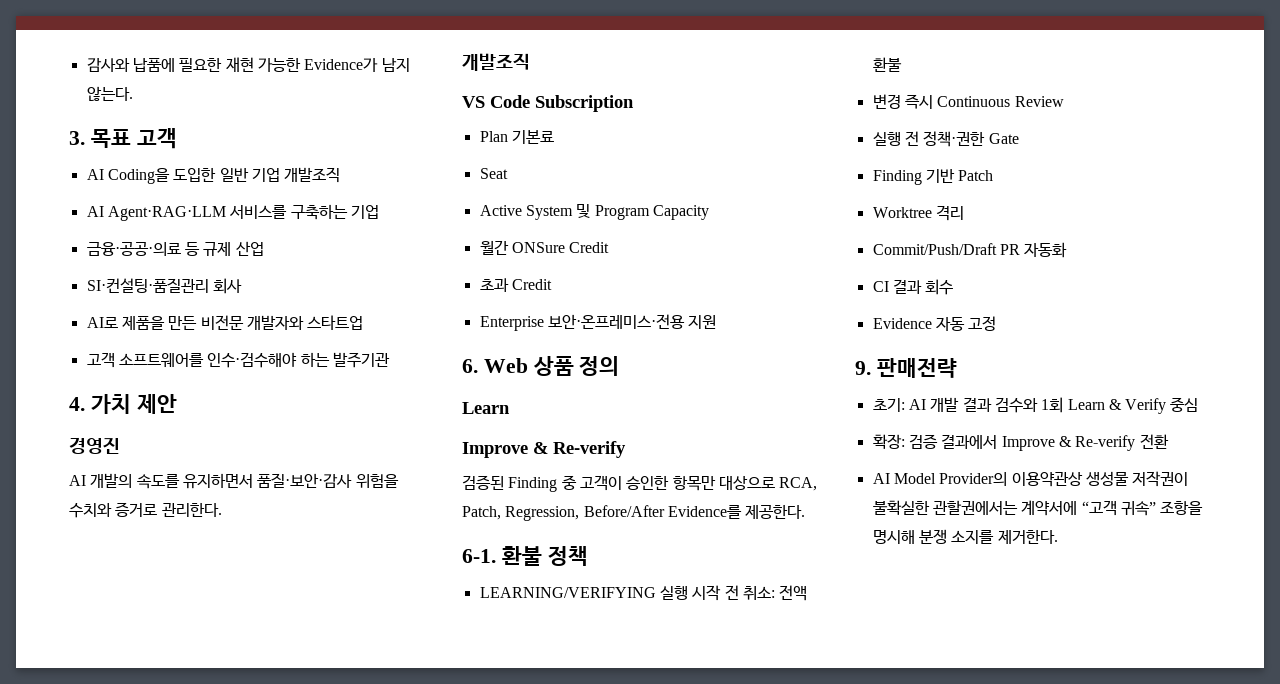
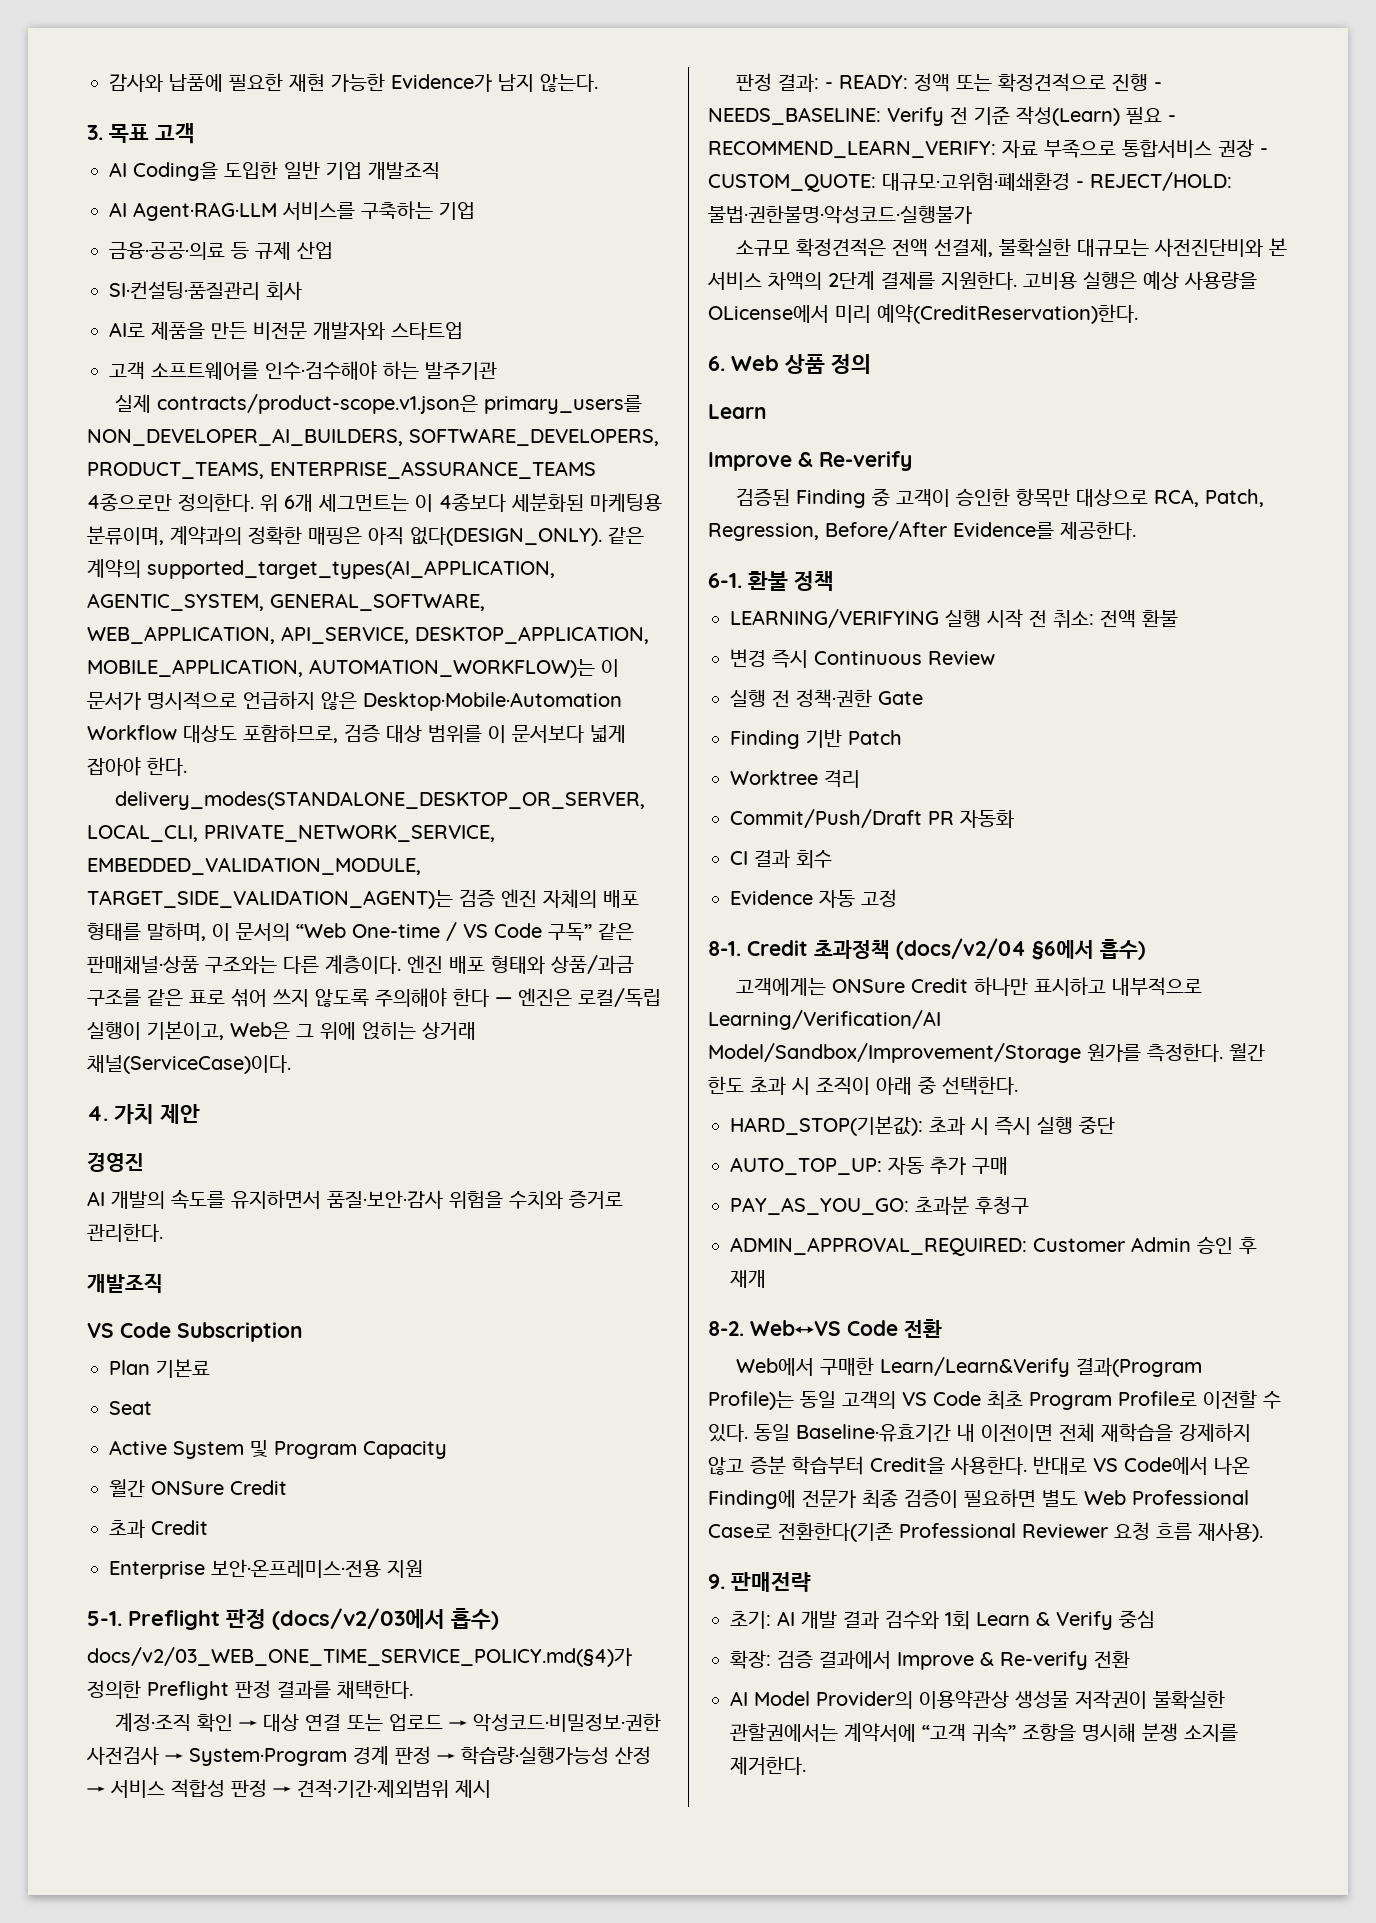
+ 실제 contracts/product-scope.v1.json은 primary_users를 NON_DEVELOPER_AI_BUILDERS, SOFTWARE_DEVELOPERS, PRODUCT_TEAMS, ENTERPRISE_ASSURANCE_TEAMS 4종으로만 정의한다. 위 6개 세그먼트는 이 4종보다 세분화된 마케팅용 분류이며, 계약과의 정확한 매핑은 아직 없다(DESIGN_ONLY). 같은 계약의 supported_target_types(AI_APPLICATION, AGENTIC_SYSTEM, GENERAL_SOFTWARE, WEB_APPLICATION, API_SERVICE, DESKTOP_APPLICATION, MOBILE_APPLICATION, AUTOMATION_WORKFLOW)는 이 문서가 명시적으로 언급하지 않은 Desktop·Mobile·Automation Workflow 대상도 포함하므로, 검증 대상 범위를 이 문서보다 넓게 잡아야 한다.
+ delivery_modes(STANDALONE_DESKTOP_OR_SERVER, LOCAL_CLI, PRIVATE_NETWORK_SERVICE, EMBEDDED_VALIDATION_MODULE, TARGET_SIDE_VALIDATION_AGENT)는 검증 엔진 자체의 배포 형태를 말하며, 이 문서의 “Web One-time / VS Code 구독” 같은 판매채널·상품 구조와는 다른 계층이다. 엔진 배포 형태와 상품/과금 구조를 같은 표로 섞어 쓰지 않도록 주의해야 한다 — 엔진은 로컬/독립 실행이 기본이고, Web은 그 위에 얹히는 상거래 채널(ServiceCase)이다.
+ 5-1. Preflight 판정 (docs/v2/03에서 흡수)
+ docs/v2/03_WEB_ONE_TIME_SERVICE_POLICY.md(§4)가 정의한 Preflight 판정 결과를 채택한다.
+ 계정·조직 확인 → 대상 연결 또는 업로드 → 악성코드·비밀정보·권한 사전검사 → System·Program 경계 판정 → 학습량·실행가능성 산정 → 서비스 적합성 판정 → 견적·기간·제외범위 제시
+ 판정 결과: - READY: 정액 또는 확정견적으로 진행 - NEEDS_BASELINE: Verify 전 기준 작성(Learn) 필요 - RECOMMEND_LEARN_VERIFY: 자료 부족으로 통합서비스 권장 - CUSTOM_QUOTE: 대규모·고위험·폐쇄환경 - REJECT/HOLD: 불법·권한불명·악성코드·실행불가
+ 소규모 확정견적은 전액 선결제, 불확실한 대규모는 사전진단비와 본 서비스 차액의 2단계 결제를 지원한다. 고비용 실행은 예상 사용량을 OLicense에서 미리 예약(CreditReservation)한다.
+ 8-1. Credit 초과정책 (docs/v2/04 §6에서 흡수)
+ 고객에게는 ONSure Credit 하나만 표시하고 내부적으로 Learning/Verification/AI Model/Sandbox/Improvement/Storage 원가를 측정한다. 월간 한도 초과 시 조직이 아래 중 선택한다.
+ HARD_STOP(기본값): 초과 시 즉시 실행 중단
+ AUTO_TOP_UP: 자동 추가 구매
+ PAY_AS_YOU_GO: 초과분 후청구
+ ADMIN_APPROVAL_REQUIRED: Customer Admin 승인 후 재개
+ 8-2. Web↔VS Code 전환
+ Web에서 구매한 Learn/Learn&Verify 결과(Program Profile)는 동일 고객의 VS Code 최초 Program Profile로 이전할 수 있다. 동일 Baseline·유효기간 내 이전이면 전체 재학습을 강제하지 않고 증분 학습부터 Credit을 사용한다. 반대로 VS Code에서 나온 Finding에 전문가 최종 검증이 필요하면 별도 Web Professional Case로 전환한다(기존 Professional Reviewer 요청 흐름 재사용).

